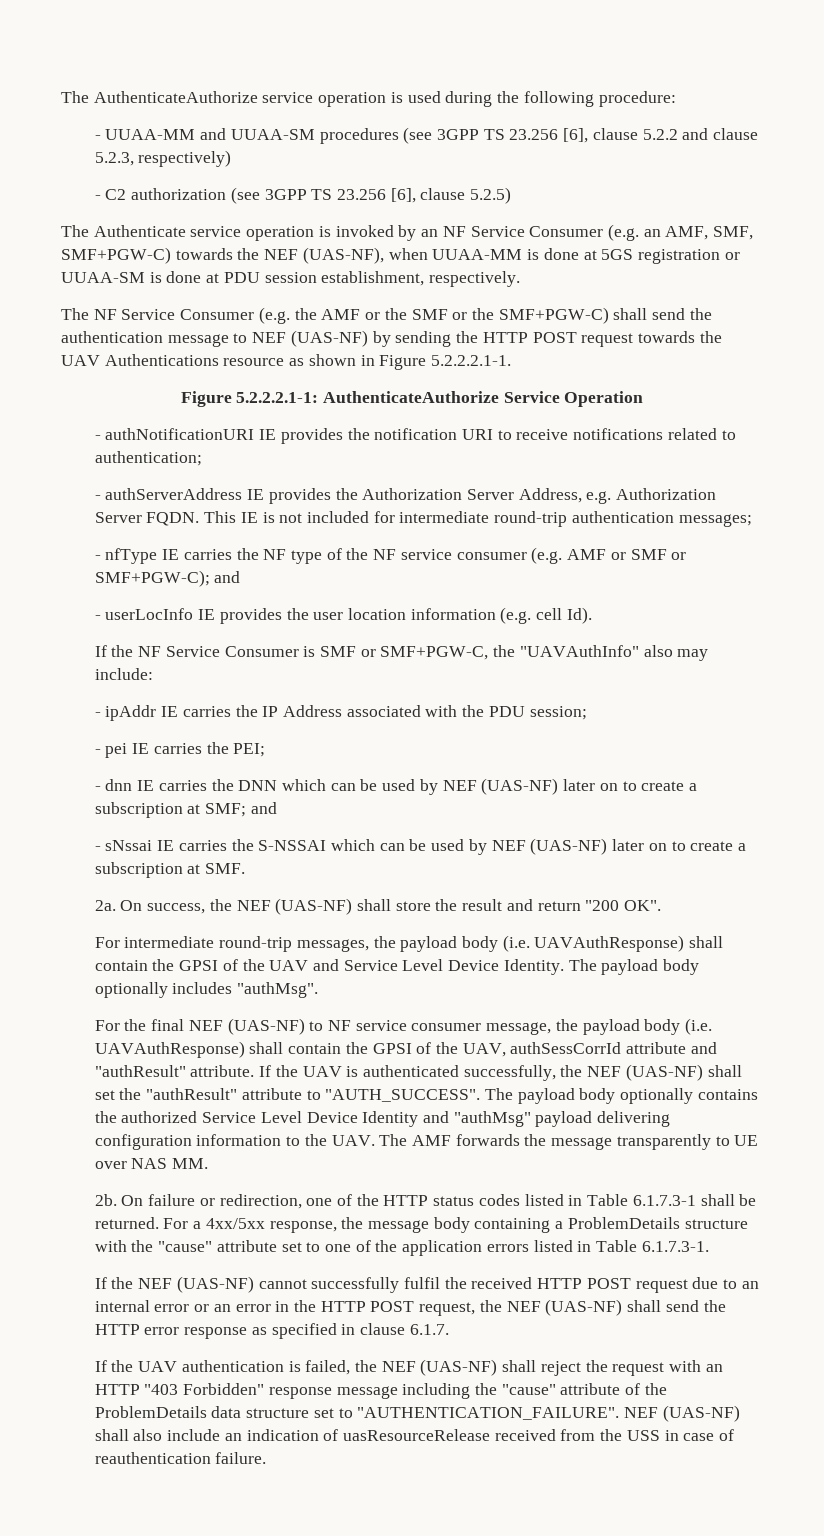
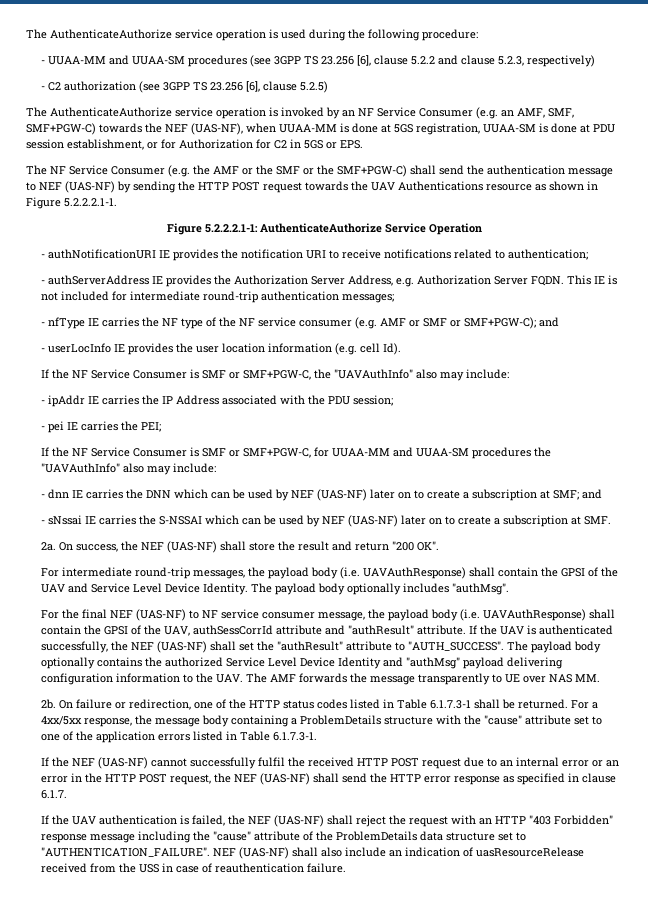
- The Authenticate service operation is invoked by an NF Service Consumer (e.g. an AMF, SMF, SMF+PGW-C) towards the NEF (UAS-NF), when UUAA-MM is done at 5GS registration or UUAA-SM is done at PDU session establishment, respectively.
+ The AuthenticateAuthorize service operation is invoked by an NF Service Consumer (e.g. an AMF, SMF, SMF+PGW-C) towards the NEF (UAS-NF), when UUAA-MM is done at 5GS registration, UUAA-SM is done at PDU session establishment, or for Authorization for C2 in 5GS or EPS.
+ If the NF Service Consumer is SMF or SMF+PGW-C, for UUAA-MM and UUAA-SM procedures the "UAVAuthInfo" also may include:

